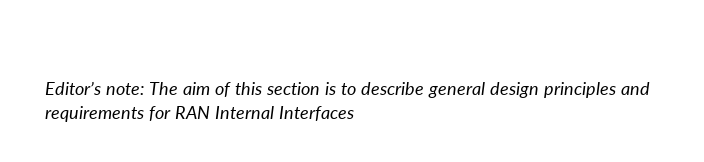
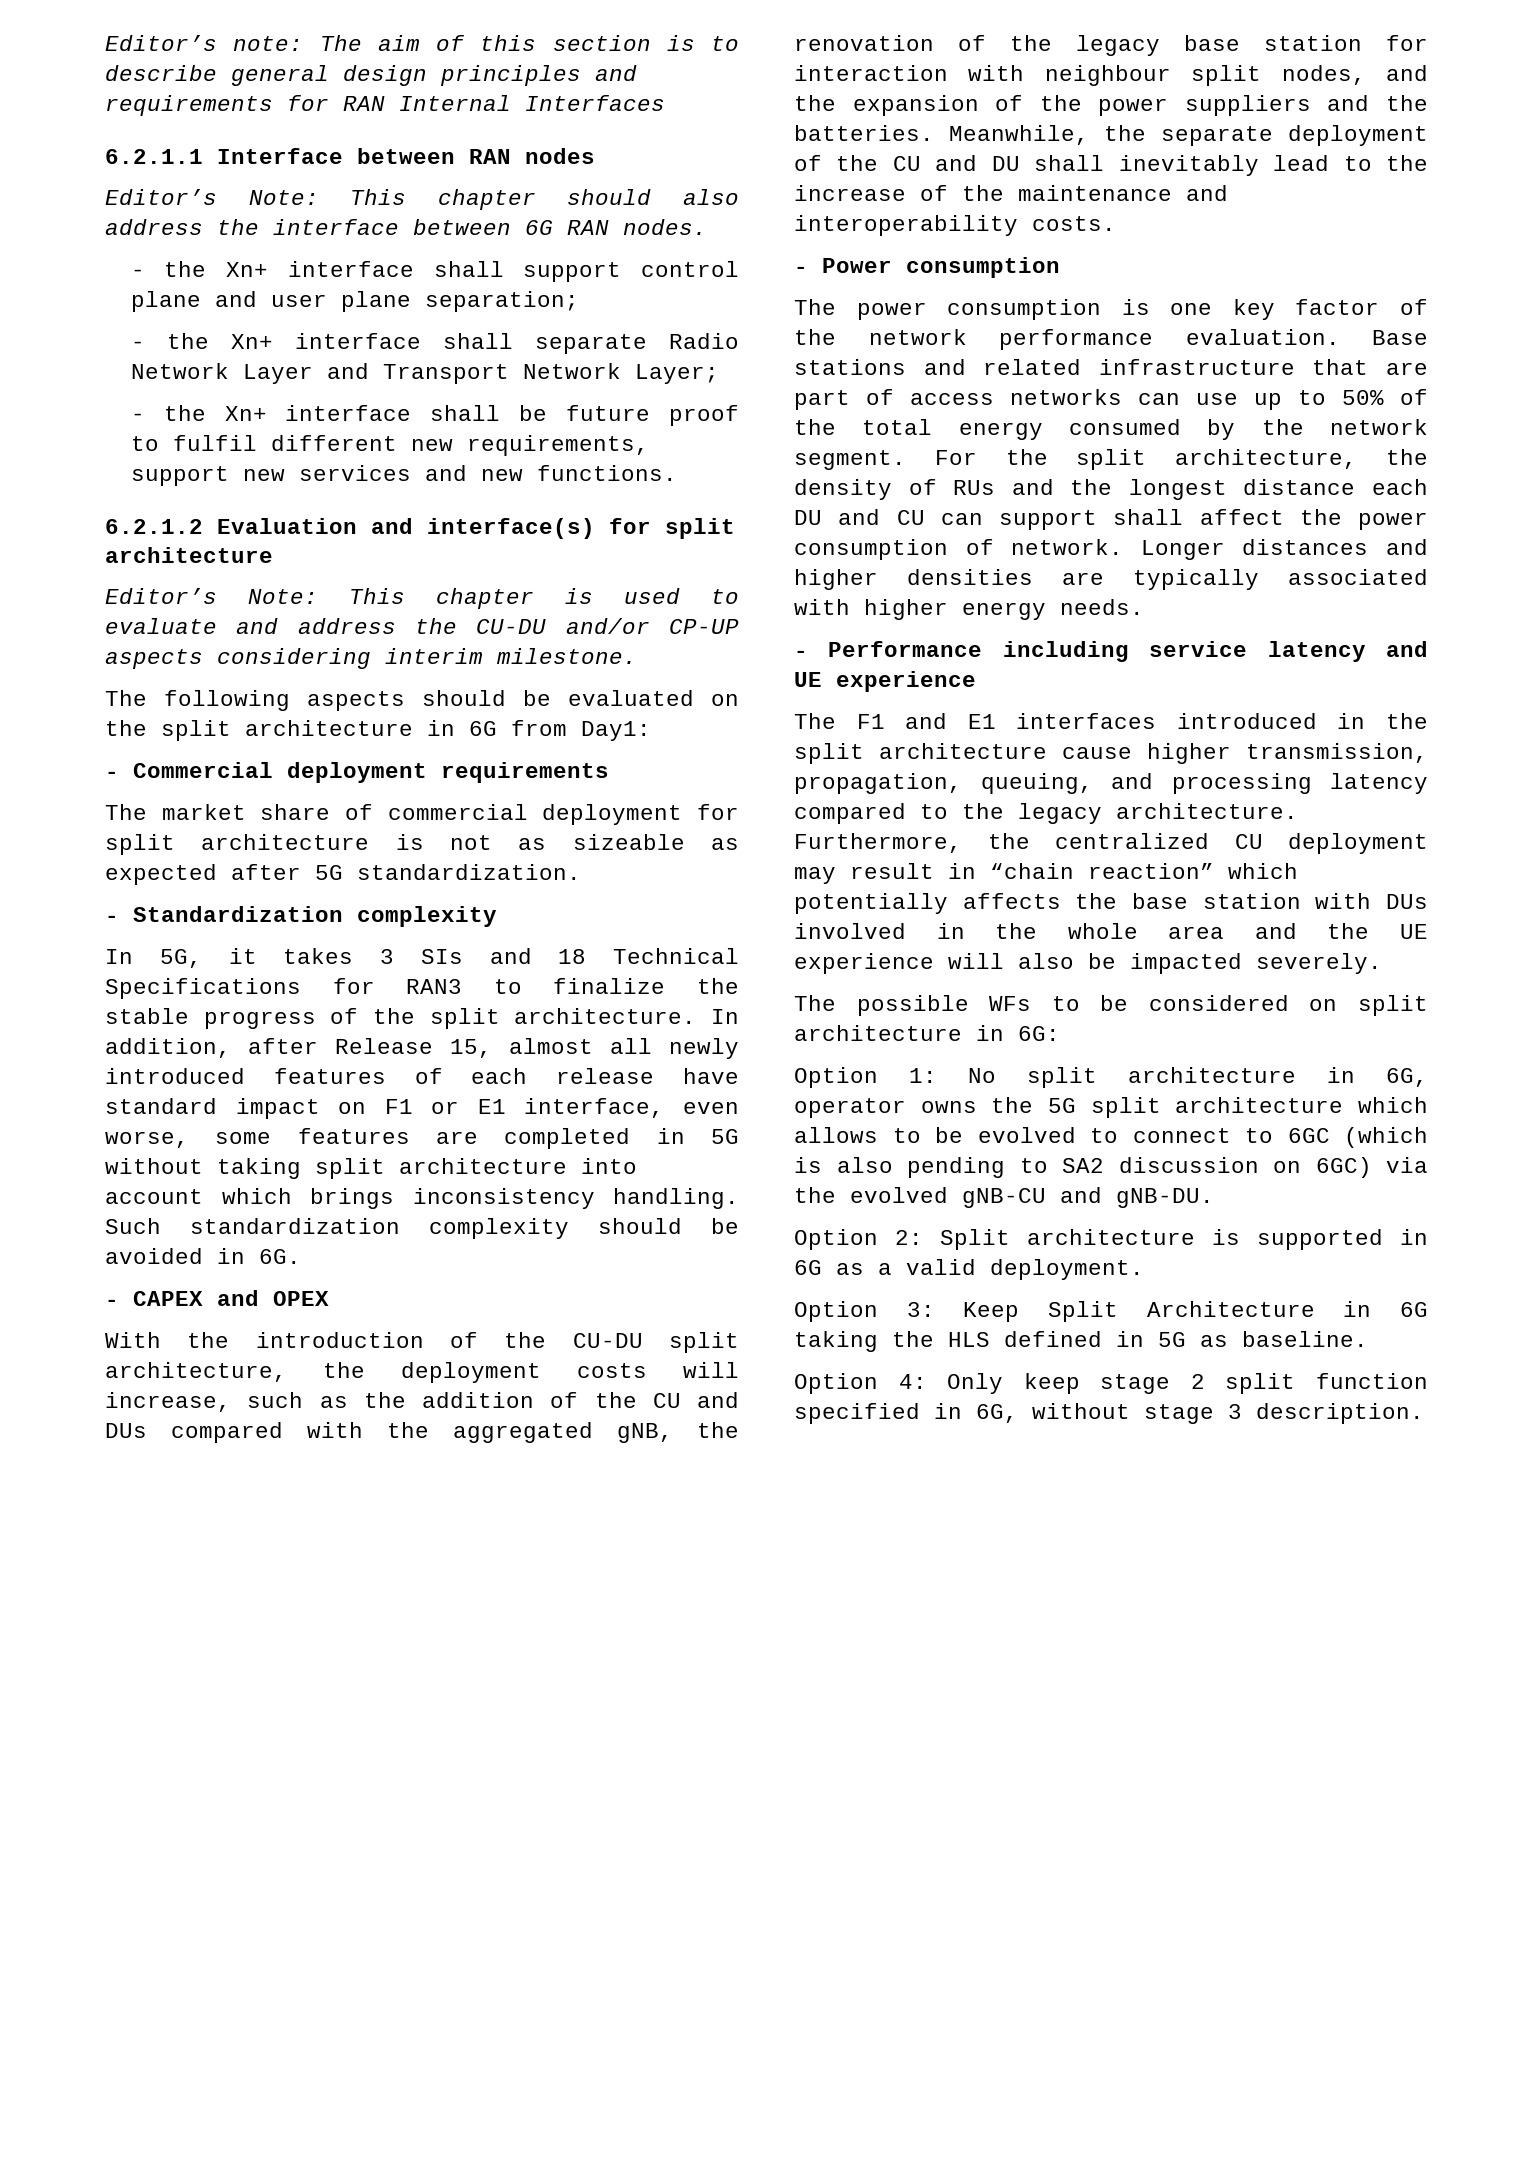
+ 6.2.1.1 Interface between RAN nodes
+ Editor’s Note: This chapter should also address the interface between 6G RAN nodes.
+ - the Xn+ interface shall support control plane and user plane separation;
+ - the Xn+ interface shall separate Radio Network Layer and Transport Network Layer;
+ - the Xn+ interface shall be future proof to fulfil different new requirements, support new services and new functions.
+ 6.2.1.2 Evaluation and interface(s) for split architecture
+ Editor’s Note: This chapter is used to evaluate and address the CU-DU and/or CP-UP aspects considering interim milestone.
+ The following aspects should be evaluated on the split architecture in 6G from Day1:
+ - Commercial deployment requirements
+ The market share of commercial deployment for split architecture is not as sizeable as expected after 5G standardization.
+ - Standardization complexity
+ In 5G, it takes 3 SIs and 18 Technical Specifications for RAN3 to finalize the stable progress of the split architecture. In addition, after Release 15, almost all newly introduced features of each release have standard impact on F1 or E1 interface, even worse, some features are completed in 5G without taking split architecture into account which brings inconsistency handling. Such standardization complexity should be avoided in 6G.
+ - CAPEX and OPEX
+ With the introduction of the CU-DU split architecture, the deployment costs will increase, such as the addition of the CU and DUs compared with the aggregated gNB, the renovation of the legacy base station for interaction with neighbour split nodes, and the expansion of the power suppliers and the batteries. Meanwhile, the separate deployment of the CU and DU shall inevitably lead to the increase of the maintenance and interoperability costs.
+ - Power consumption
+ The power consumption is one key factor of the network performance evaluation. Base stations and related infrastructure that are part of access networks can use up to 50% of the total energy consumed by the network segment. For the split architecture, the density of RUs and the longest distance each DU and CU can support shall affect the power consumption of network. Longer distances and higher densities are typically associated with higher energy needs.
+ - Performance including service latency and UE experience
+ The F1 and E1 interfaces introduced in the split architecture cause higher transmission, propagation, queuing, and processing latency compared to the legacy architecture. Furthermore, the centralized CU deployment may result in “chain reaction” which potentially affects the base station with DUs involved in the whole area and the UE experience will also be impacted severely.
+ The possible WFs to be considered on split architecture in 6G:
+ Option 1: No split architecture in 6G, operator owns the 5G split architecture which allows to be evolved to connect to 6GC (which is also pending to SA2 discussion on 6GC) via the evolved gNB-CU and gNB-DU.
+ Option 2: Split architecture is supported in 6G as a valid deployment.
+ Option 3: Keep Split Architecture in 6G taking the HLS defined in 5G as baseline.
+ Option 4: Only keep stage 2 split function specified in 6G, without stage 3 description.

